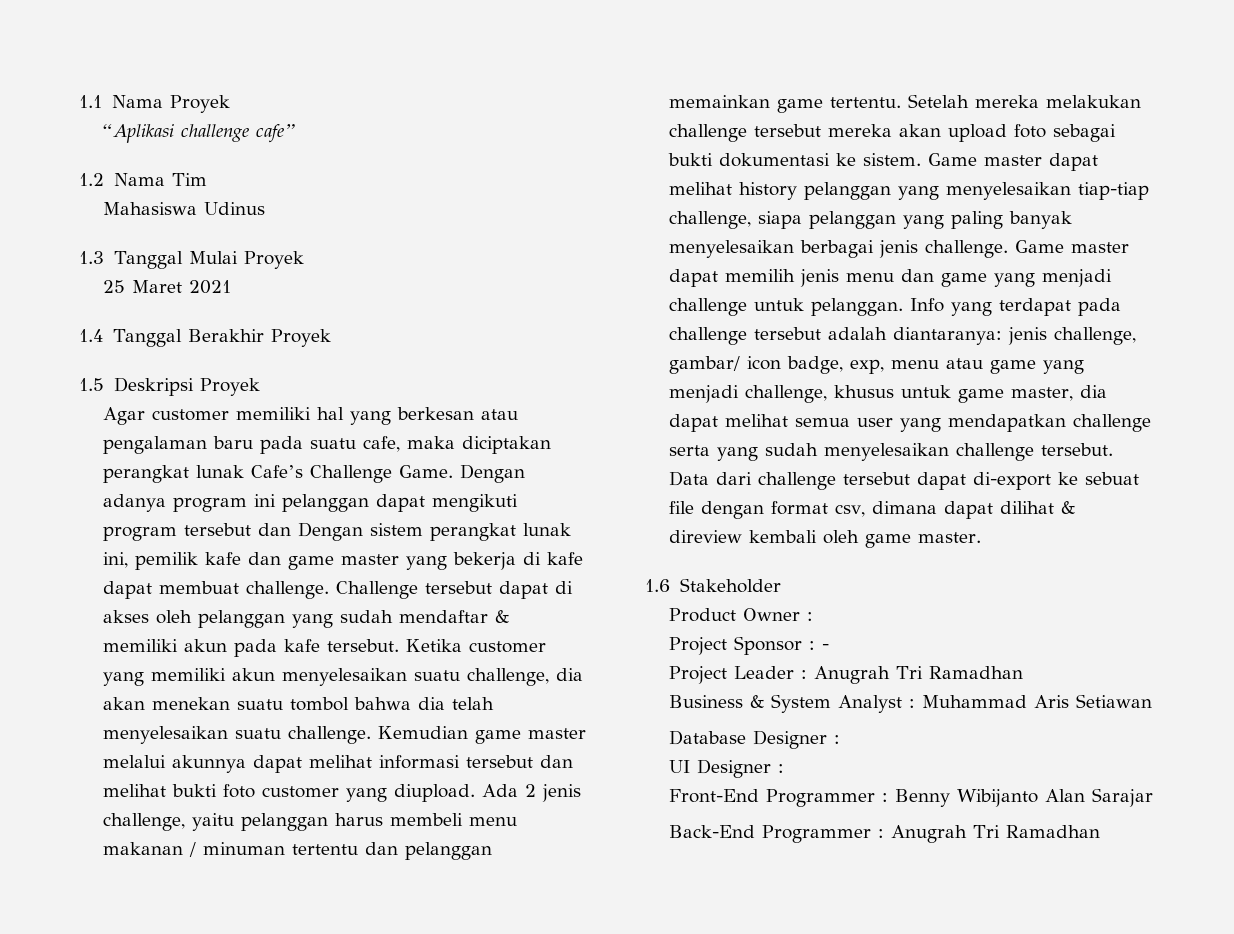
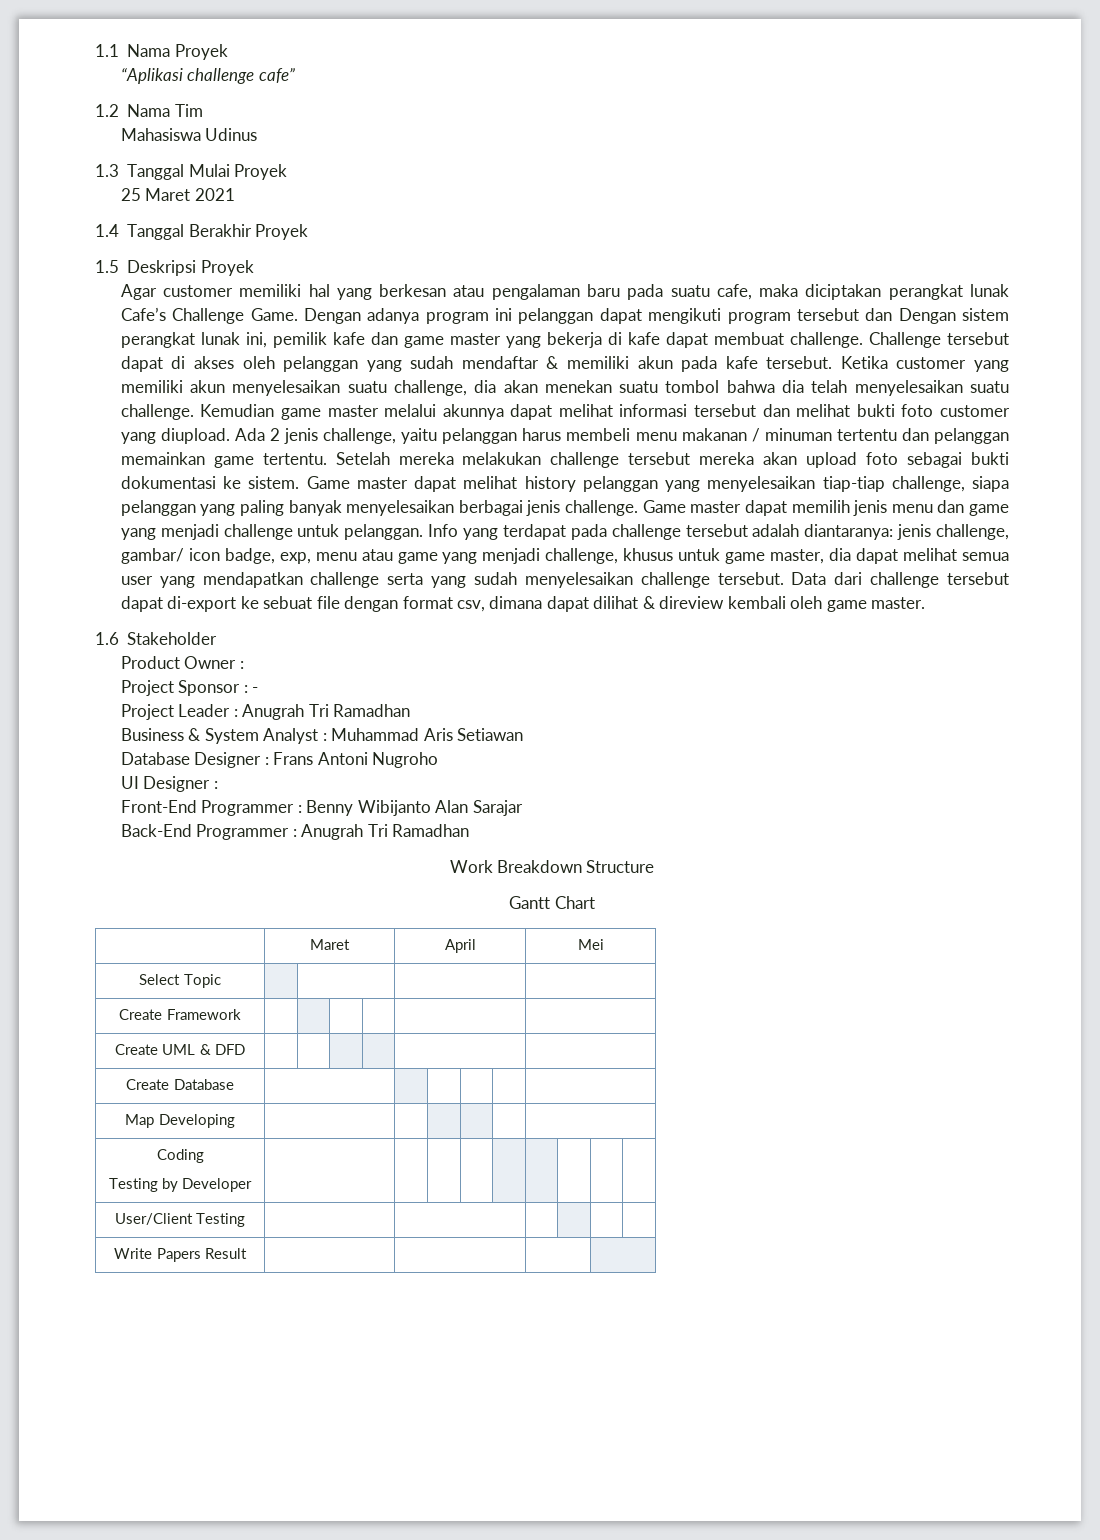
- Database Designer :
+ Database Designer : Frans Antoni Nugroho
+ Work Breakdown Structure
+ Gantt Chart
+ | Maret | April | Mei
+ Select Topic | | | |
+ Create Framework | | | | | |
+ Create UML & DFD | | | | | |
+ Create Database | | | | | |
+ Map Developing | | | | | |
+ Coding
+ Testing by Developer | | | | | | | | |
+ User/Client Testing | | | | | |
+ Write Papers Result | | | |

